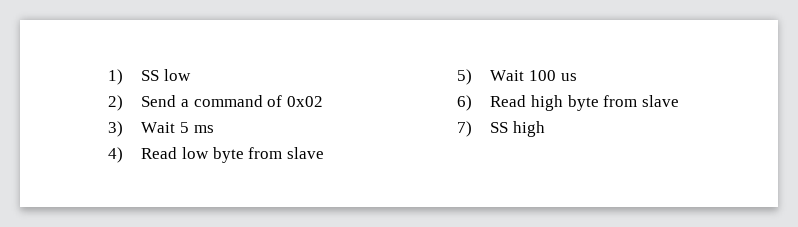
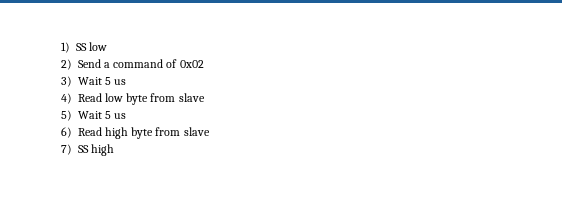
- 3) Wait 5 ms
+ 3) Wait 5 us
- 5) Wait 100 us
+ 5) Wait 5 us

